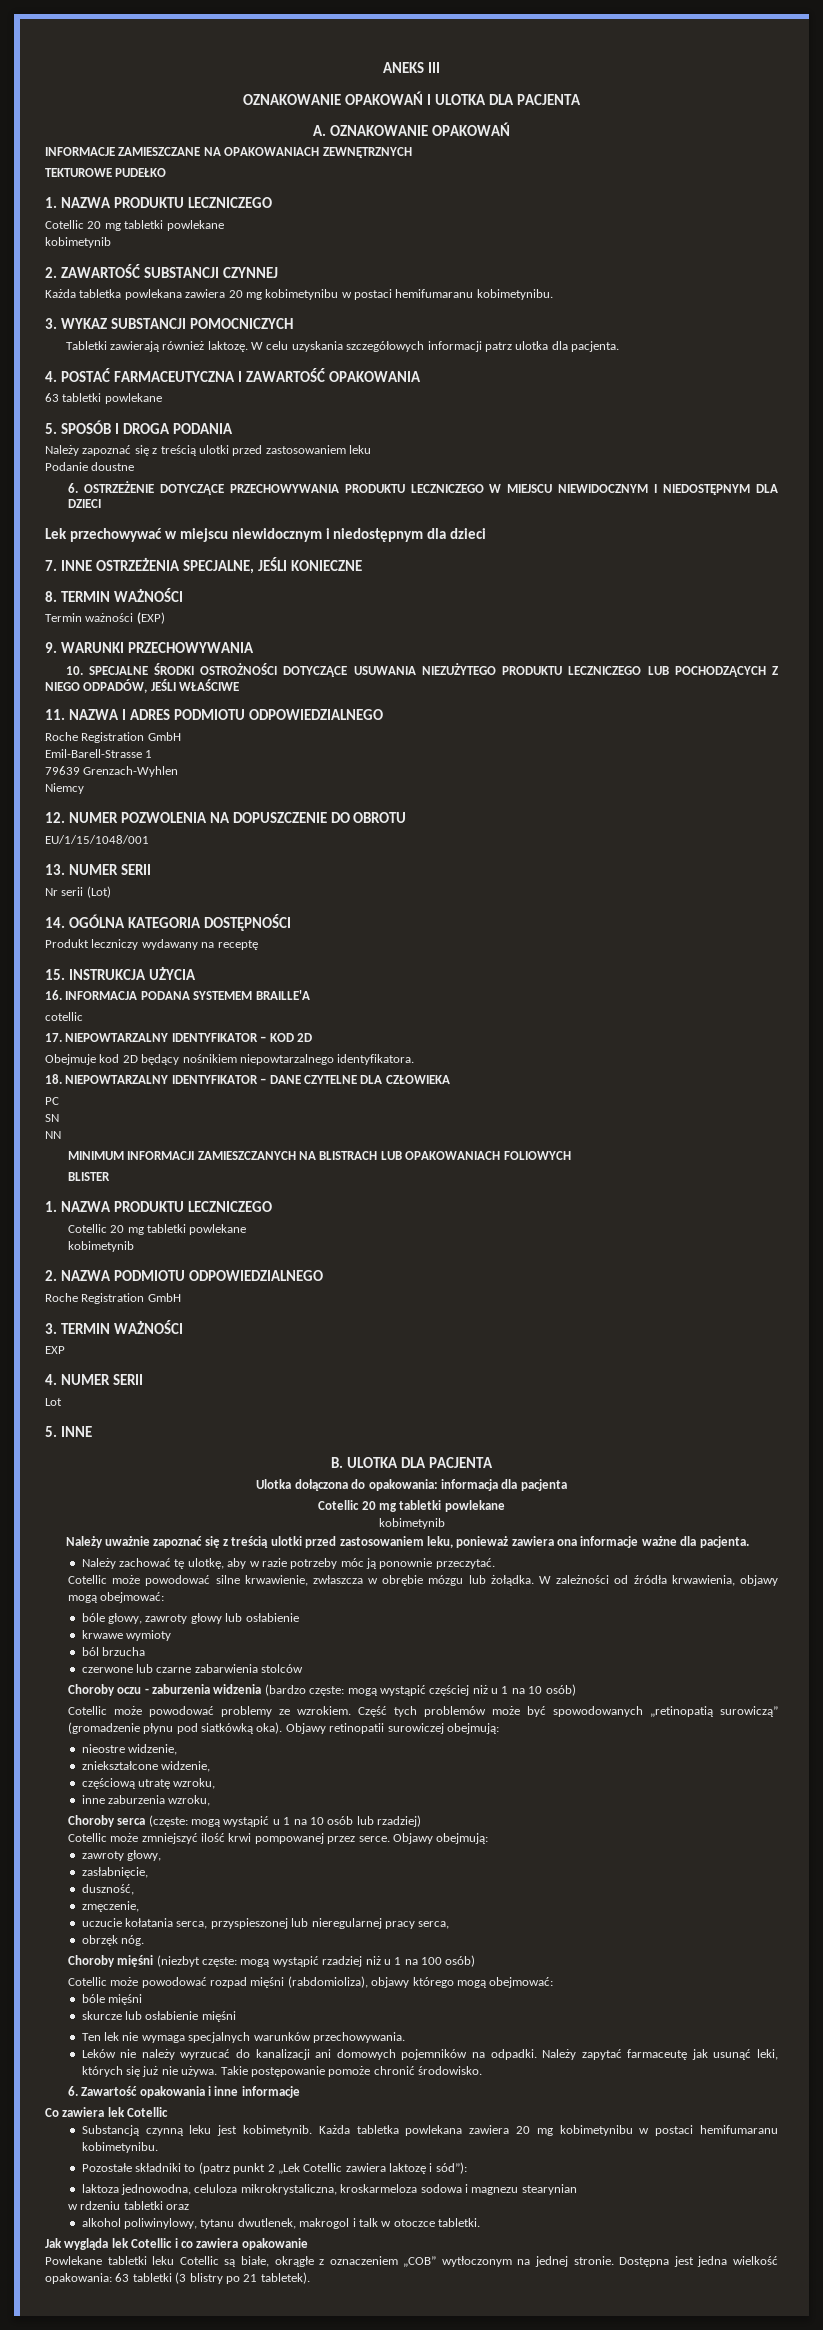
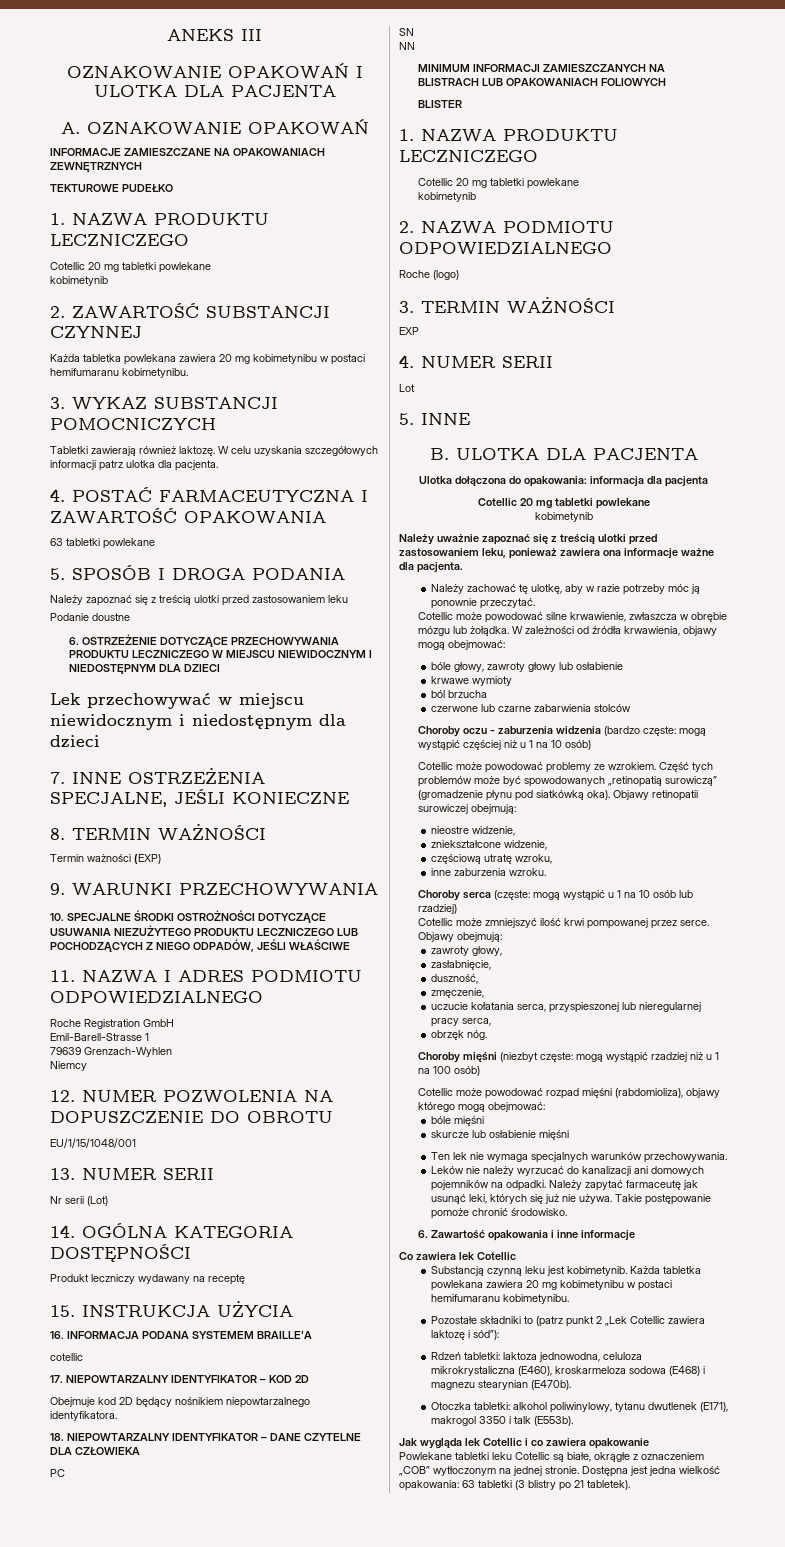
  2. NAZWA PODMIOTU ODPOWIEDZIALNEGO
- Roche Registration GmbH
+ Roche (logo)
- inne zaburzenia wzroku,
+ inne zaburzenia wzroku.
- laktoza jednowodna, celuloza mikrokrystaliczna, kroskarmeloza sodowa i magnezu stearynian
- w rdzeniu tabletki oraz
- alkohol poliwinylowy, tytanu dwutlenek, makrogol i talk w otoczce tabletki.
+ Rdzeń tabletki: laktoza jednowodna, celuloza mikrokrystaliczna (E460), kroskarmeloza sodowa (E468) i magnezu stearynian (E470b).
+ Otoczka tabletki: alkohol poliwinylowy, tytanu dwutlenek (E171), makrogol 3350 i talk (E553b).

